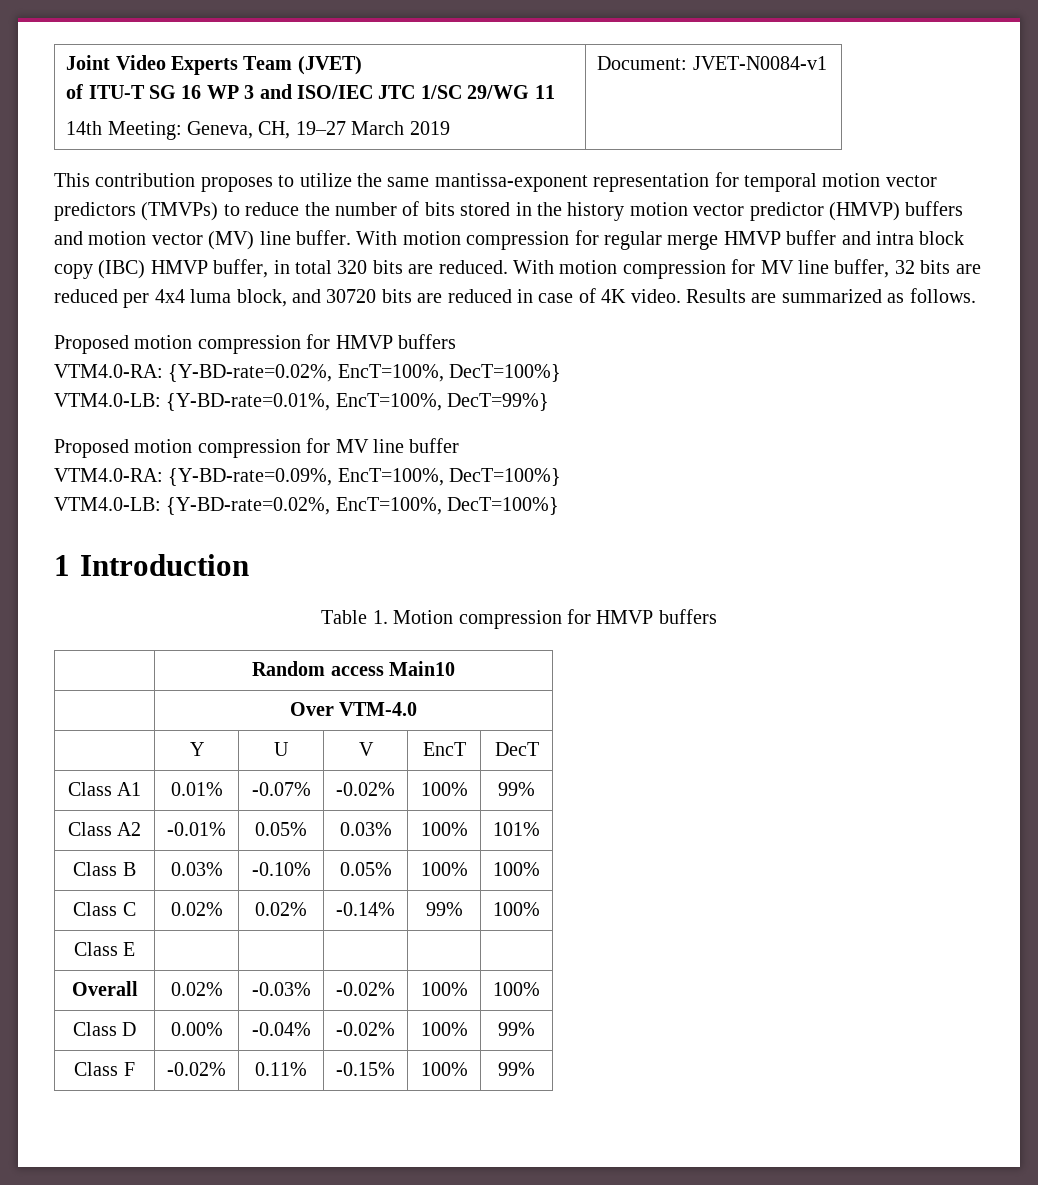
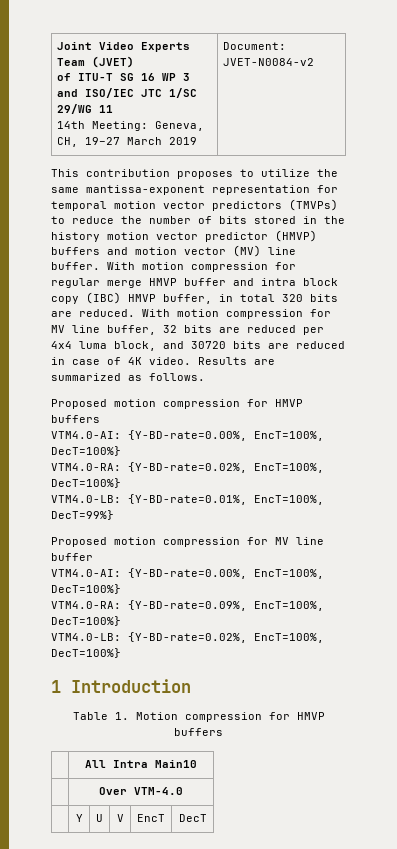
  Joint Video Experts Team (JVET)
  of ITU-T SG 16 WP 3 and ISO/IEC JTC 1/SC 29/WG 11
- 14th Meeting: Geneva, CH, 19–27 March 2019 | Document: JVET-N0084-v1
+ 14th Meeting: Geneva, CH, 19–27 March 2019 | Document: JVET-N0084-v2
  Proposed motion compression for HMVP buffers
+ VTM4.0-AI: {Y-BD-rate=0.00%, EncT=100%, DecT=100%}
  Proposed motion compression for MV line buffer
+ VTM4.0-AI: {Y-BD-rate=0.00%, EncT=100%, DecT=100%}
- | Random access Main10
+ | All Intra Main10
- Class A1 | 0.01% | -0.07% | -0.02% | 100% | 99%
- Class A2 | -0.01% | 0.05% | 0.03% | 100% | 101%
- Class B | 0.03% | -0.10% | 0.05% | 100% | 100%
- Class C | 0.02% | 0.02% | -0.14% | 99% | 100%
- Class E | | | | |
- Overall | 0.02% | -0.03% | -0.02% | 100% | 100%
- Class D | 0.00% | -0.04% | -0.02% | 100% | 99%
- Class F | -0.02% | 0.11% | -0.15% | 100% | 99%

